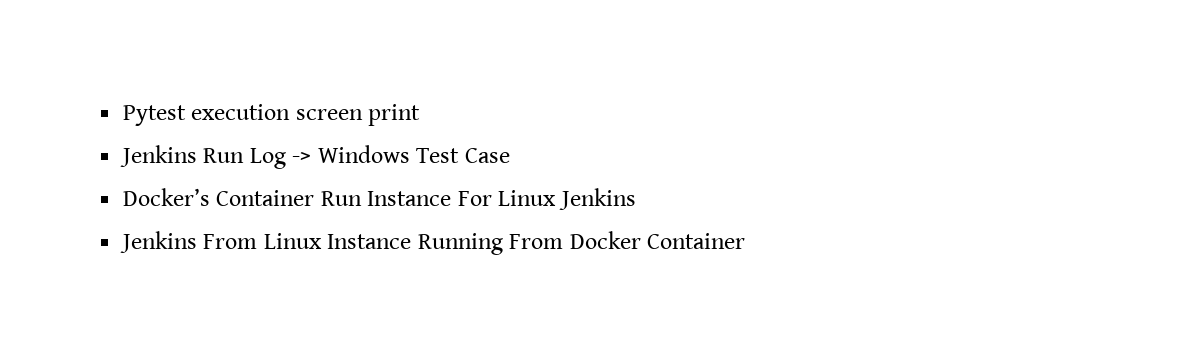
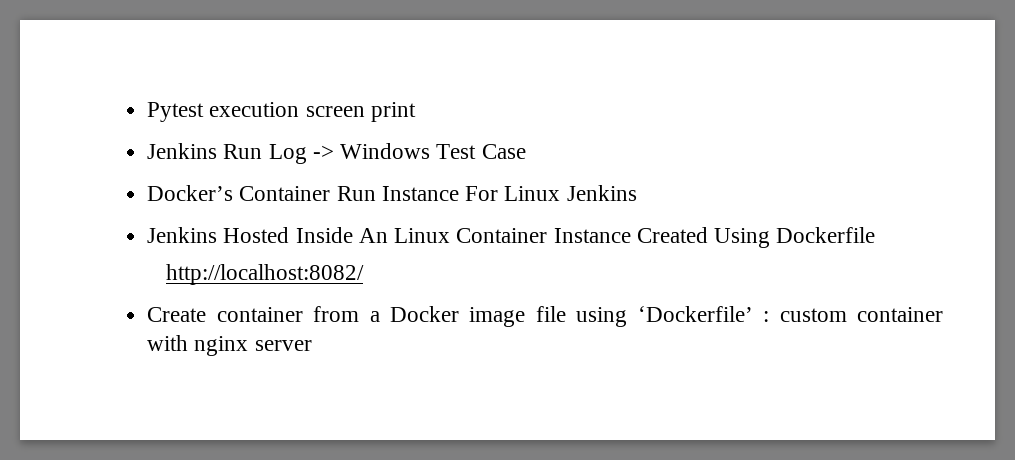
- Jenkins From Linux Instance Running From Docker Container
+ Jenkins Hosted Inside An Linux Container Instance Created Using Dockerfile
+ http://localhost:8082/
+ Create container from a Docker image file using ‘Dockerfile’ : custom container with nginx server

